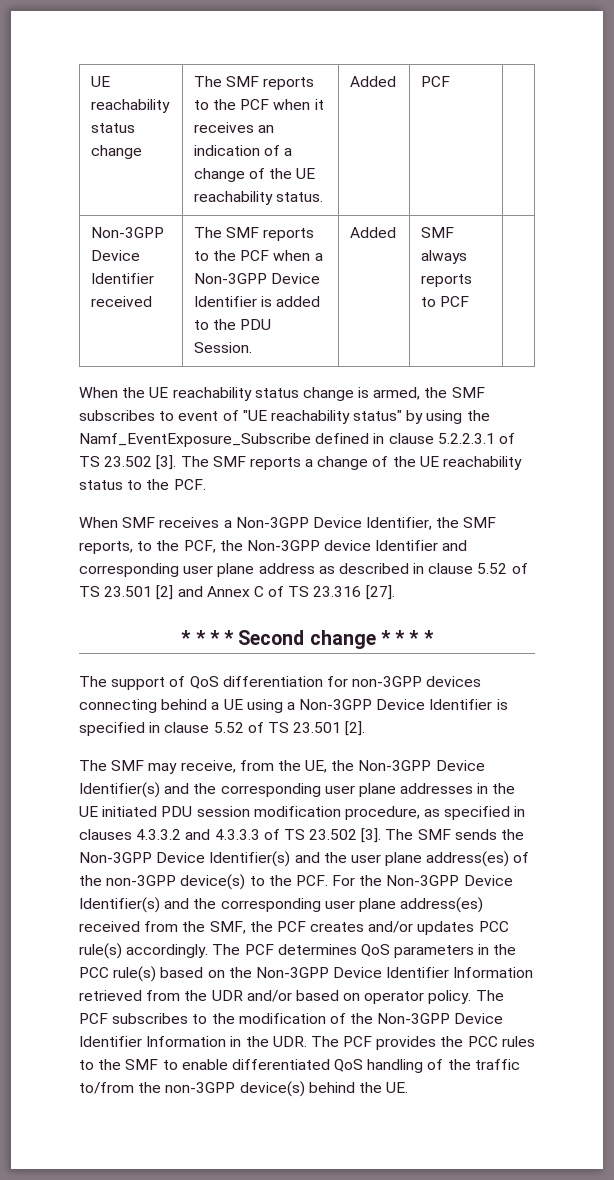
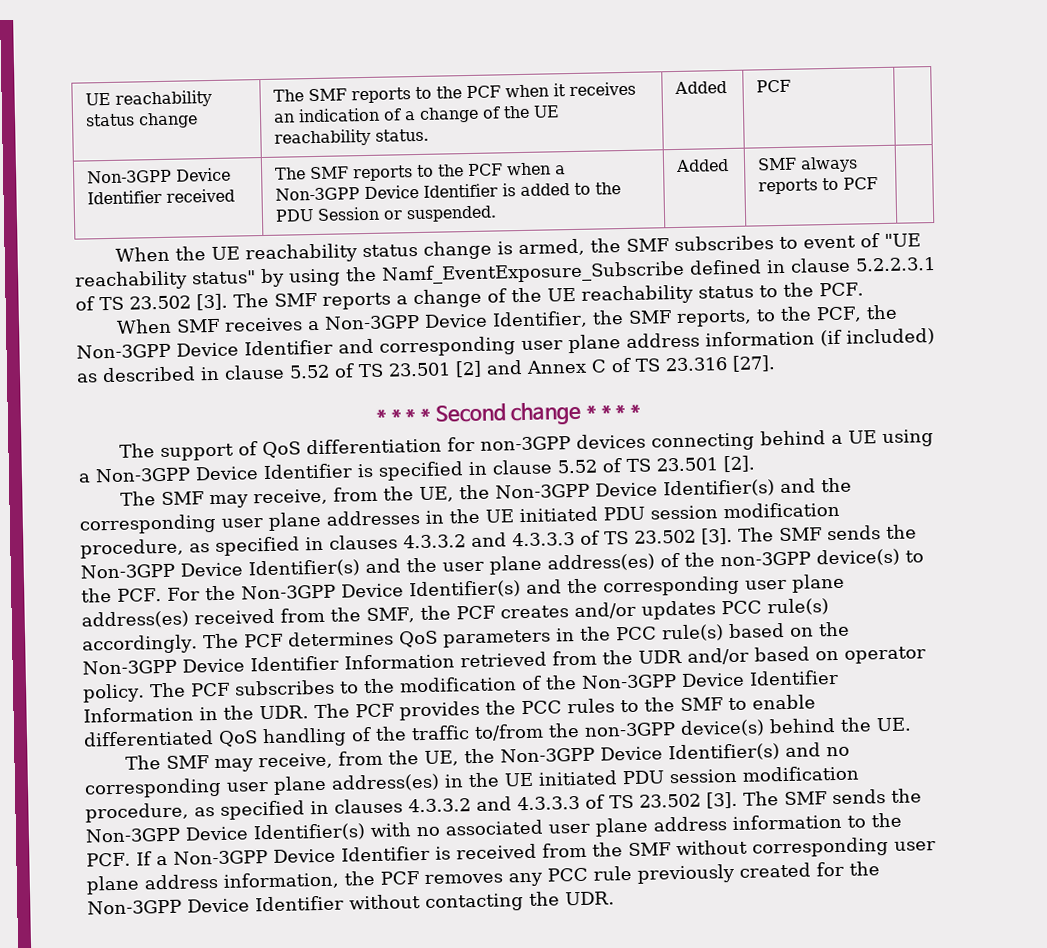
- Non-3GPP Device Identifier received | The SMF reports to the PCF when a Non-3GPP Device Identifier is added to the PDU Session. | Added | SMF always reports to PCF |
+ Non-3GPP Device Identifier received | The SMF reports to the PCF when a Non-3GPP Device Identifier is added to the PDU Session or suspended. | Added | SMF always reports to PCF |
- When SMF receives a Non-3GPP Device Identifier, the SMF reports, to the PCF, the Non-3GPP device Identifier and corresponding user plane address as described in clause 5.52 of TS 23.501 [2] and Annex C of TS 23.316 [27].
+ When SMF receives a Non-3GPP Device Identifier, the SMF reports, to the PCF, the Non-3GPP Device Identifier and corresponding user plane address information (if included) as described in clause 5.52 of TS 23.501 [2] and Annex C of TS 23.316 [27].
+ The SMF may receive, from the UE, the Non-3GPP Device Identifier(s) and no corresponding user plane address(es) in the UE initiated PDU session modification procedure, as specified in clauses 4.3.3.2 and 4.3.3.3 of TS 23.502 [3]. The SMF sends the Non-3GPP Device Identifier(s) with no associated user plane address information to the PCF. If a Non-3GPP Device Identifier is received from the SMF without corresponding user plane address information, the PCF removes any PCC rule previously created for the Non-3GPP Device Identifier without contacting the UDR.

